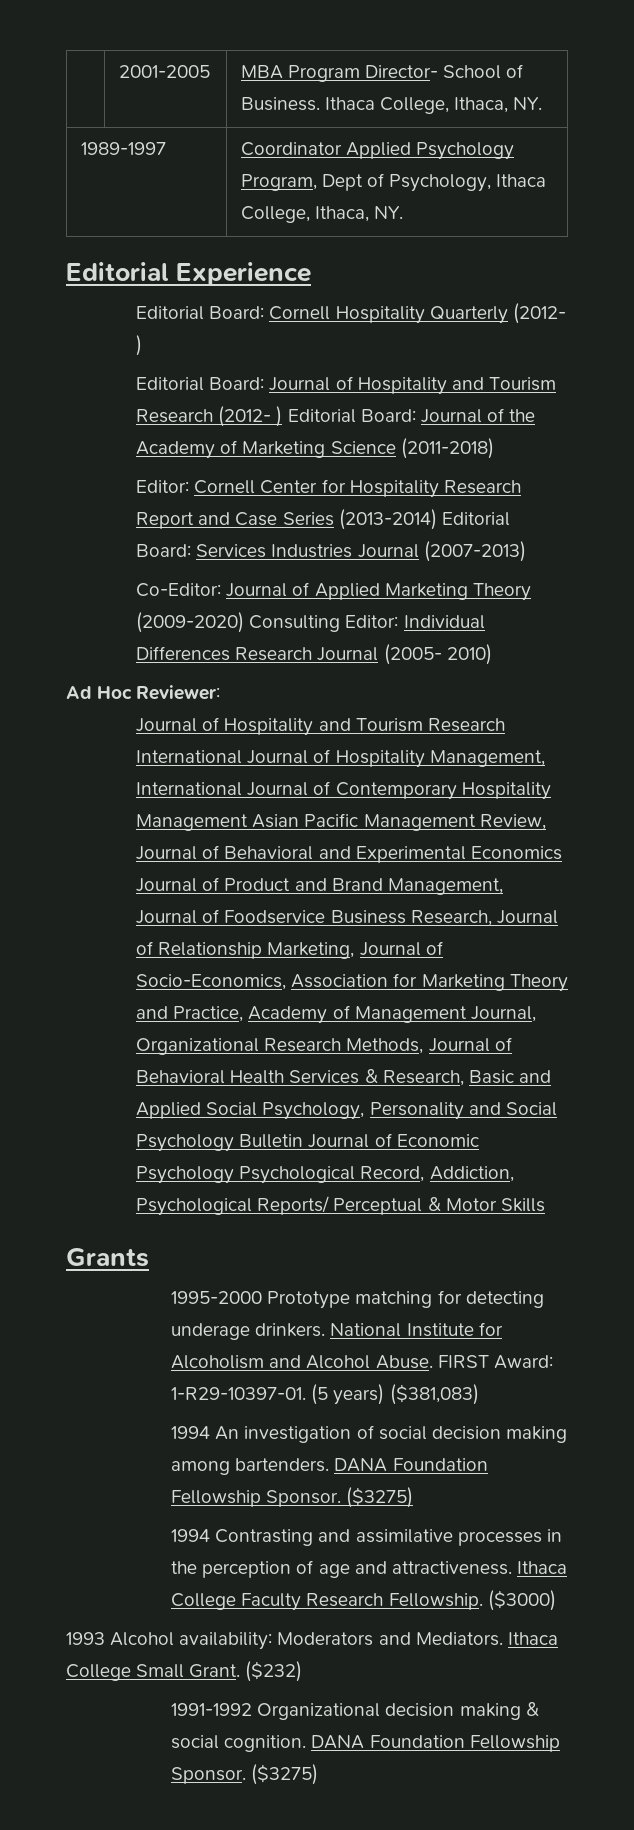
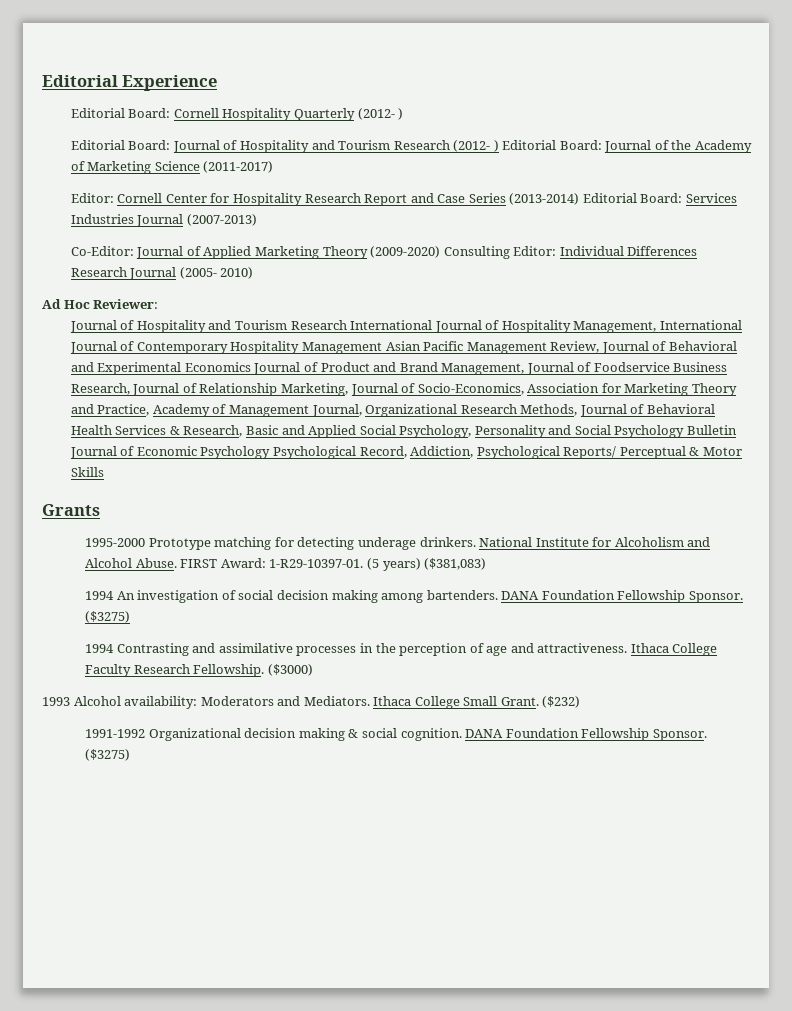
- | 2001-2005 | MBA Program Director- School of Business. Ithaca College, Ithaca, NY.
- 1989-1997 | Coordinator Applied Psychology Program, Dept of Psychology, Ithaca College, Ithaca, NY.
- Editorial Board: Journal of Hospitality and Tourism Research (2012- ) Editorial Board: Journal of the Academy of Marketing Science (2011-2018)
+ Editorial Board: Journal of Hospitality and Tourism Research (2012- ) Editorial Board: Journal of the Academy of Marketing Science (2011-2017)

